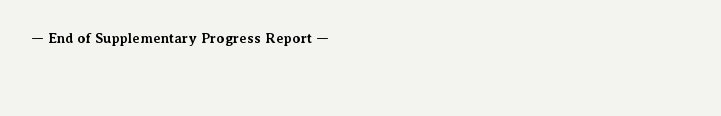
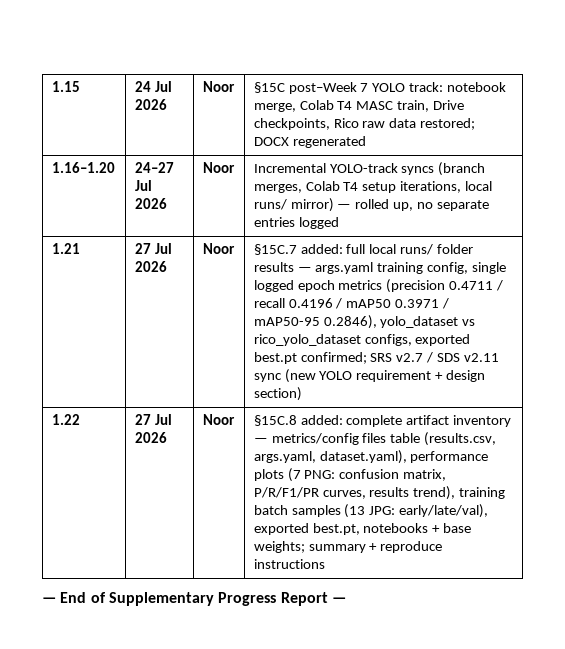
+ 1.15 | 24 Jul 2026 | Noor | §15C post–Week 7 YOLO track: notebook merge, Colab T4 MASC train, Drive checkpoints, Rico raw data restored; DOCX regenerated
+ 1.16–1.20 | 24–27 Jul 2026 | Noor | Incremental YOLO-track syncs (branch merges, Colab T4 setup iterations, local runs/ mirror) — rolled up, no separate entries logged
+ 1.21 | 27 Jul 2026 | Noor | §15C.7 added: full local runs/ folder results — args.yaml training config, single logged epoch metrics (precision 0.4711 / recall 0.4196 / mAP50 0.3971 / mAP50-95 0.2846), yolo_dataset vs rico_yolo_dataset configs, exported best.pt confirmed; SRS v2.7 / SDS v2.11 sync (new YOLO requirement + design section)
+ 1.22 | 27 Jul 2026 | Noor | §15C.8 added: complete artifact inventory — metrics/config files table (results.csv, args.yaml, dataset.yaml), performance plots (7 PNG: confusion matrix, P/R/F1/PR curves, results trend), training batch samples (13 JPG: early/late/val), exported best.pt, notebooks + base weights; summary + reproduce instructions

